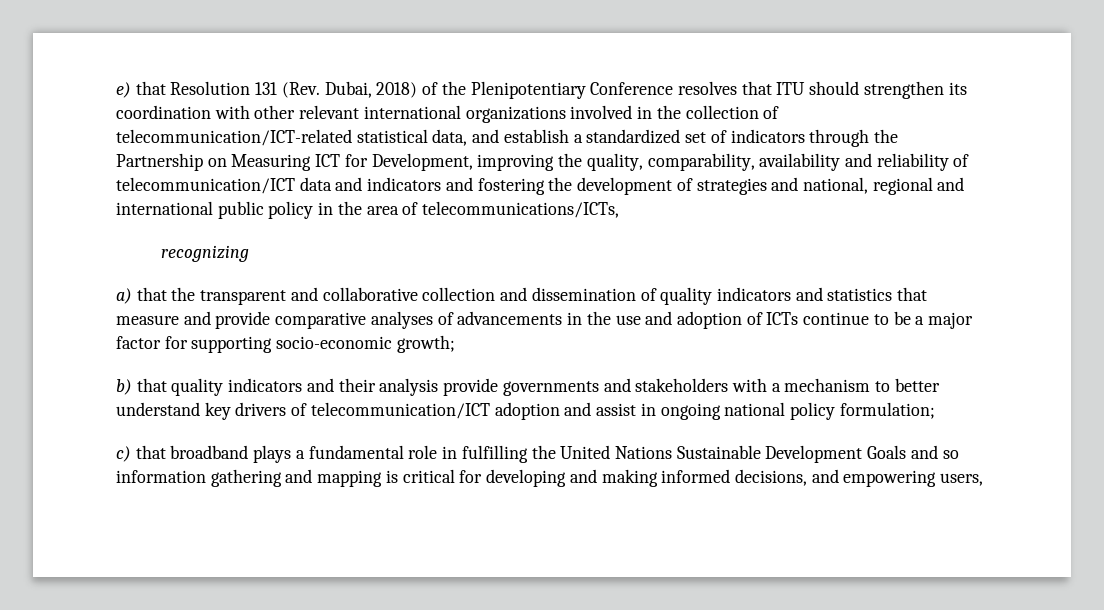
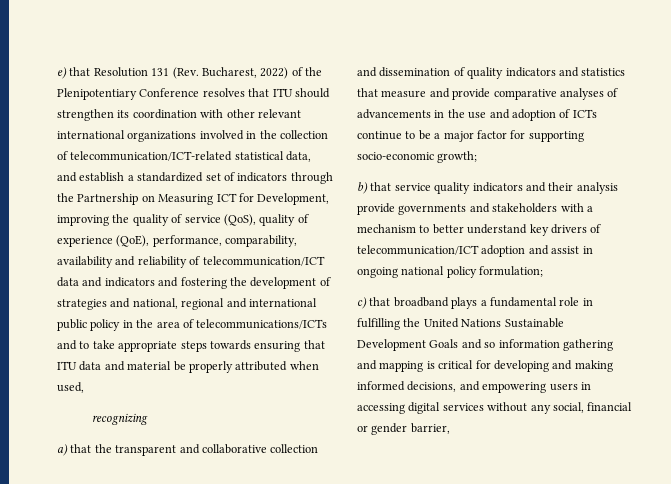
- e) that Resolution 131 (Rev. Dubai, 2018) of the Plenipotentiary Conference resolves that ITU should strengthen its coordination with other relevant international organizations involved in the collection of telecommunication/ICT-related statistical data, and establish a standardized set of indicators through the Partnership on Measuring ICT for Development, improving the quality, comparability, availability and reliability of telecommunication/ICT data and indicators and fostering the development of strategies and national, regional and international public policy in the area of telecommunications/ICTs,
+ e) that Resolution 131 (Rev. Bucharest, 2022) of the Plenipotentiary Conference resolves that ITU should strengthen its coordination with other relevant international organizations involved in the collection of telecommunication/ICT-related statistical data, and establish a standardized set of indicators through the Partnership on Measuring ICT for Development, improving the quality of service (QoS), quality of experience (QoE), performance, comparability, availability and reliability of telecommunication/ICT data and indicators and fostering the development of strategies and national, regional and international public policy in the area of telecommunications/ICTs and to take appropriate steps towards ensuring that ITU data and material be properly attributed when used,
- b) that quality indicators and their analysis provide governments and stakeholders with a mechanism to better understand key drivers of telecommunication/ICT adoption and assist in ongoing national policy formulation;
+ b) that service quality indicators and their analysis provide governments and stakeholders with a mechanism to better understand key drivers of telecommunication/ICT adoption and assist in ongoing national policy formulation;
- c) that broadband plays a fundamental role in fulfilling the United Nations Sustainable Development Goals and so information gathering and mapping is critical for developing and making informed decisions, and empowering users,
+ c) that broadband plays a fundamental role in fulfilling the United Nations Sustainable Development Goals and so information gathering and mapping is critical for developing and making informed decisions, and empowering users in accessing digital services without any social, financial or gender barrier,

